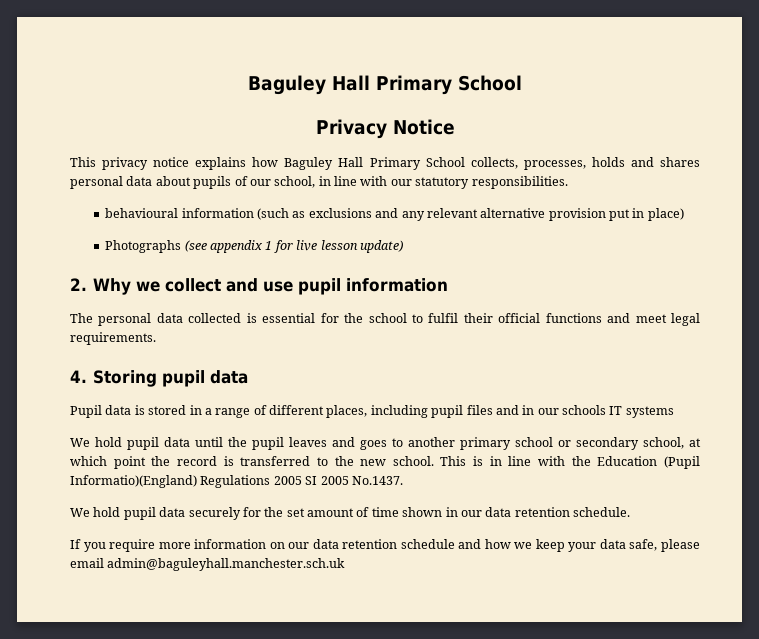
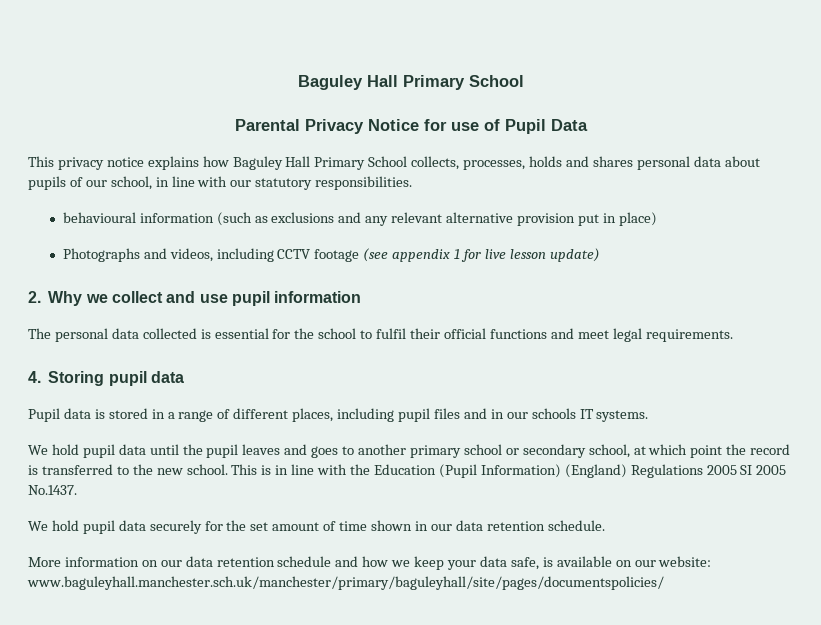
- Privacy Notice
+ Parental Privacy Notice for use of Pupil Data
- Photographs (see appendix 1 for live lesson update)
+ Photographs and videos, including CCTV footage (see appendix 1 for live lesson update)
- Pupil data is stored in a range of different places, including pupil files and in our schools IT systems
+ Pupil data is stored in a range of different places, including pupil files and in our schools IT systems.
- This is in line with the Education (Pupil Informatio)(England) Regulations 2005 SI 2005 No.1437.
+ This is in line with the Education (Pupil Information) (England) Regulations 2005 SI 2005 No.1437.
- If you require more information on our data retention schedule and how we keep your data safe, please email admin@baguleyhall.manchester.sch.uk
+ More information on our data retention schedule and how we keep your data safe, is available on our website: www.baguleyhall.manchester.sch.uk/manchester/primary/baguleyhall/site/pages/documentspolicies/

